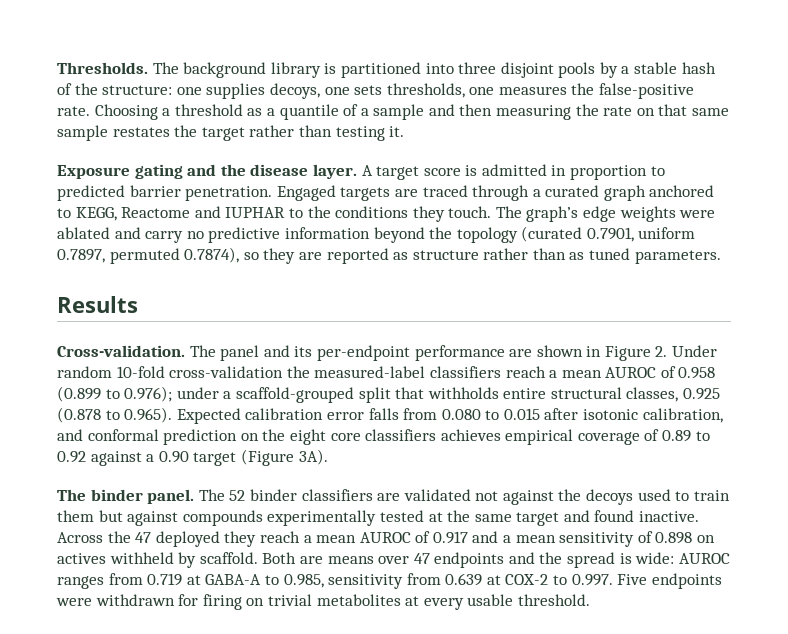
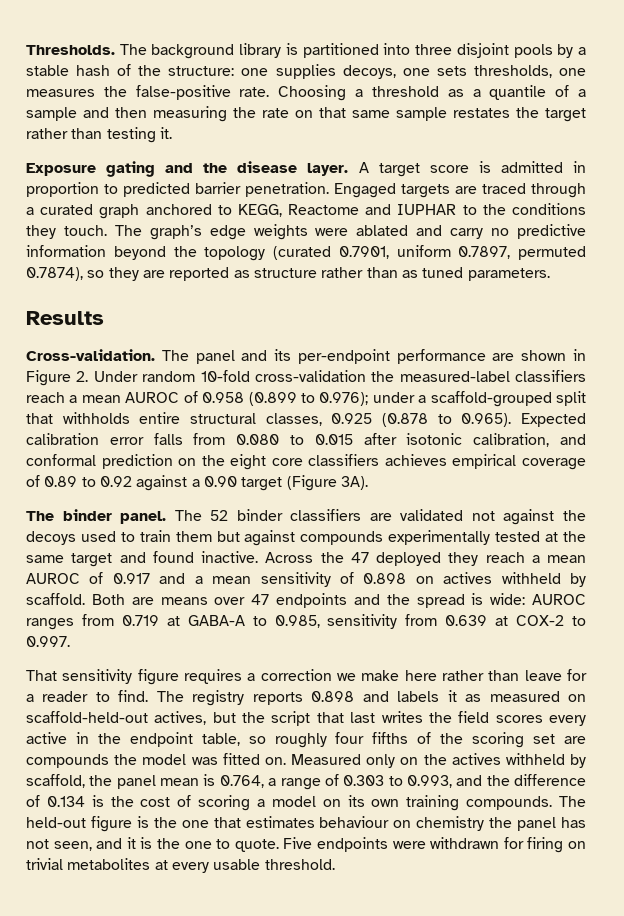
- Both are means over 47 endpoints and the spread is wide: AUROC ranges from 0.719 at GABA-A to 0.985, sensitivity from 0.639 at COX-2 to 0.997. Five endpoints were withdrawn for firing on trivial metabolites at every usable threshold.
+ Both are means over 47 endpoints and the spread is wide: AUROC ranges from 0.719 at GABA-A to 0.985, sensitivity from 0.639 at COX-2 to 0.997.
+ That sensitivity figure requires a correction we make here rather than leave for a reader to find. The registry reports 0.898 and labels it as measured on scaffold-held-out actives, but the script that last writes the field scores every active in the endpoint table, so roughly four fifths of the scoring set are compounds the model was fitted on. Measured only on the actives withheld by scaffold, the panel mean is 0.764, a range of 0.303 to 0.993, and the difference of 0.134 is the cost of scoring a model on its own training compounds. The held-out figure is the one that estimates behaviour on chemistry the panel has not seen, and it is the one to quote. Five endpoints were withdrawn for firing on trivial metabolites at every usable threshold.

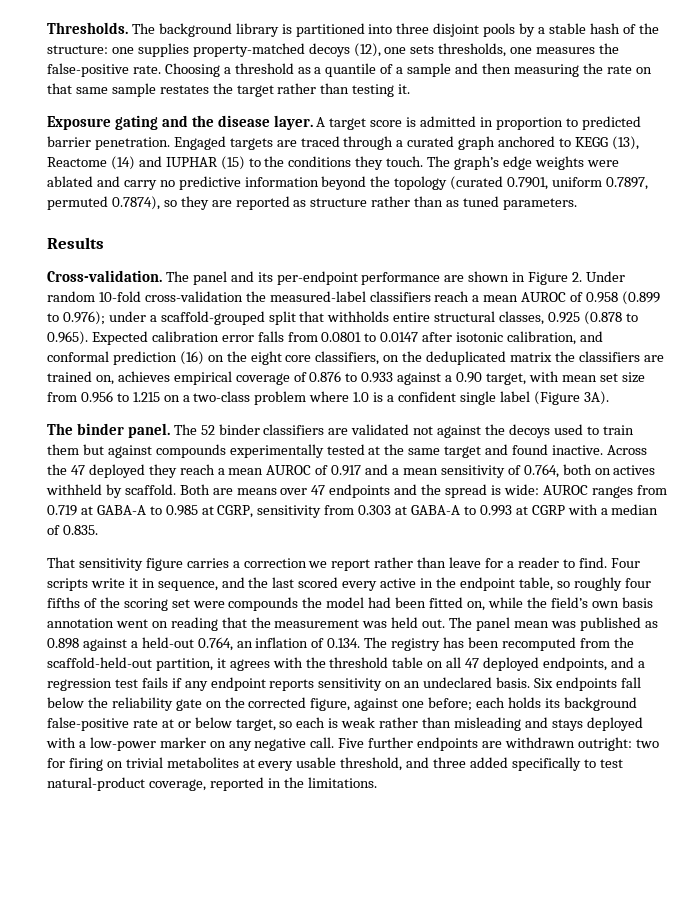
- The background library is partitioned into three disjoint pools by a stable hash of the structure: one supplies decoys, one sets thresholds, one measures the false-positive rate.
+ The background library is partitioned into three disjoint pools by a stable hash of the structure: one supplies property-matched decoys (12), one sets thresholds, one measures the false-positive rate.
- Engaged targets are traced through a curated graph anchored to KEGG, Reactome and IUPHAR to the conditions they touch.
+ Engaged targets are traced through a curated graph anchored to KEGG (13), Reactome (14) and IUPHAR (15) to the conditions they touch.
- The panel and its per-endpoint performance are shown in Figure 2. Under random 10-fold cross-validation the measured-label classifiers reach a mean AUROC of 0.958 (0.899 to 0.976); under a scaffold-grouped split that withholds entire structural classes, 0.925 (0.878 to 0.965). Expected calibration error falls from 0.080 to 0.015 after isotonic calibration, and conformal prediction on the eight core classifiers achieves empirical coverage of 0.89 to 0.92 against a 0.90 target (Figure 3A).
+ The panel and its per-endpoint performance are shown in Figure 2. Under random 10-fold cross-validation the measured-label classifiers reach a mean AUROC of 0.958 (0.899 to 0.976); under a scaffold-grouped split that withholds entire structural classes, 0.925 (0.878 to 0.965). Expected calibration error falls from 0.0801 to 0.0147 after isotonic calibration, and conformal prediction (16) on the eight core classifiers, on the deduplicated matrix the classifiers are trained on, achieves empirical coverage of 0.876 to 0.933 against a 0.90 target, with mean set size from 0.956 to 1.215 on a two-class problem where 1.0 is a confident single label (Figure 3A).
- Across the 47 deployed they reach a mean AUROC of 0.917 and a mean sensitivity of 0.898 on actives withheld by scaffold.
+ Across the 47 deployed they reach a mean AUROC of 0.917 and a mean sensitivity of 0.764, both on actives withheld by scaffold.
- Both are means over 47 endpoints and the spread is wide: AUROC ranges from 0.719 at GABA-A to 0.985, sensitivity from 0.639 at COX-2 to 0.997.
+ Both are means over 47 endpoints and the spread is wide: AUROC ranges from 0.719 at GABA-A to 0.985 at CGRP, sensitivity from 0.303 at GABA-A to 0.993 at CGRP with a median of 0.835.
- That sensitivity figure requires a correction we make here rather than leave for a reader to find.
+ That sensitivity figure carries a correction we report rather than leave for a reader to find.
- The registry reports 0.898 and labels it as measured on scaffold-held-out actives, but the script that last writes the field scores every active in the endpoint table, so roughly four fifths of the scoring set are compounds the model was fitted on. Measured only on the actives withheld by scaffold, the panel mean is 0.764, a range of 0.303 to 0.993, and the difference of 0.134 is the cost of scoring a model on its own training compounds. The held-out figure is the one that estimates behaviour on chemistry the panel has not seen, and it is the one to quote. Five endpoints were withdrawn for firing on trivial metabolites at every usable threshold.
+ Four scripts write it in sequence, and the last scored every active in the endpoint table, so roughly four fifths of the scoring set were compounds the model had been fitted on, while the field’s own basis annotation went on reading that the measurement was held out. The panel mean was published as 0.898 against a held-out 0.764, an inflation of 0.134. The registry has been recomputed from the scaffold-held-out partition, it agrees with the threshold table on all 47 deployed endpoints, and a regression test fails if any endpoint reports sensitivity on an undeclared basis. Six endpoints fall below the reliability gate on the corrected figure, against one before; each holds its background false-positive rate at or below target, so each is weak rather than misleading and stays deployed with a low-power marker on any negative call. Five further endpoints are withdrawn outright: two for firing on trivial metabolites at every usable threshold, and three added specifically to test natural-product coverage, reported in the limitations.

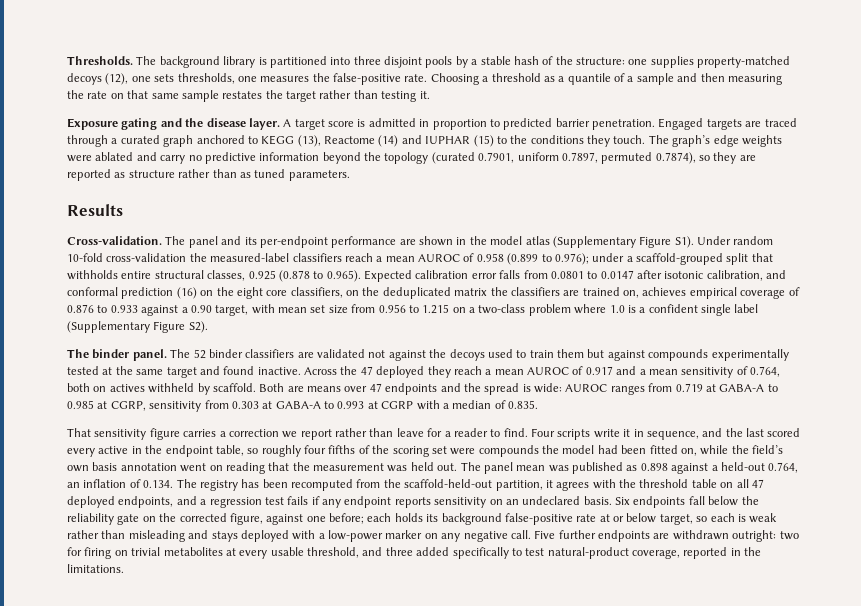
- The panel and its per-endpoint performance are shown in Figure 2. Under random 10-fold cross-validation the measured-label classifiers reach a mean AUROC of 0.958 (0.899 to 0.976);
+ The panel and its per-endpoint performance are shown in the model atlas (Supplementary Figure S1). Under random 10-fold cross-validation the measured-label classifiers reach a mean AUROC of 0.958 (0.899 to 0.976);
- under a scaffold-grouped split that withholds entire structural classes, 0.925 (0.878 to 0.965). Expected calibration error falls from 0.0801 to 0.0147 after isotonic calibration, and conformal prediction (16) on the eight core classifiers, on the deduplicated matrix the classifiers are trained on, achieves empirical coverage of 0.876 to 0.933 against a 0.90 target, with mean set size from 0.956 to 1.215 on a two-class problem where 1.0 is a confident single label (Figure 3A).
+ under a scaffold-grouped split that withholds entire structural classes, 0.925 (0.878 to 0.965). Expected calibration error falls from 0.0801 to 0.0147 after isotonic calibration, and conformal prediction (16) on the eight core classifiers, on the deduplicated matrix the classifiers are trained on, achieves empirical coverage of 0.876 to 0.933 against a 0.90 target, with mean set size from 0.956 to 1.215 on a two-class problem where 1.0 is a confident single label (Supplementary Figure S2).

